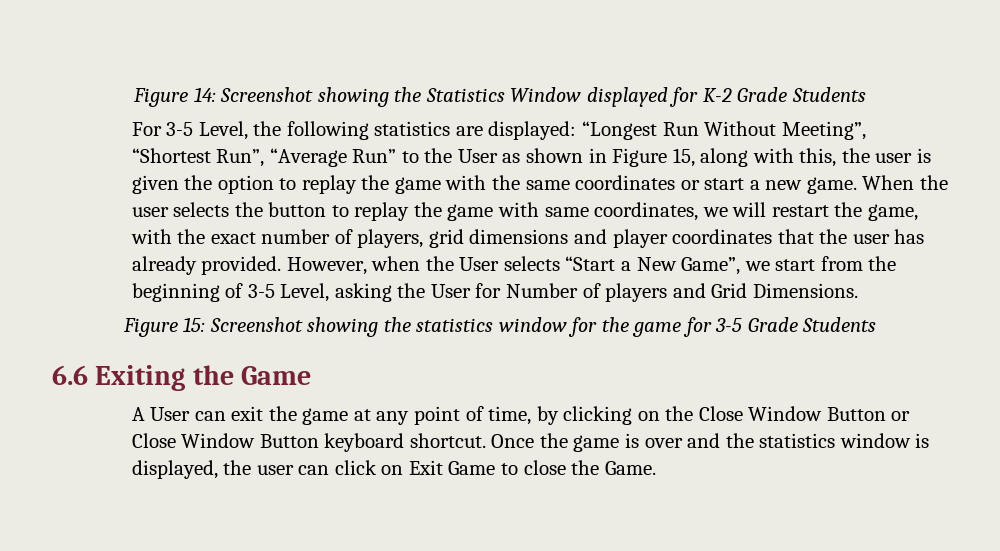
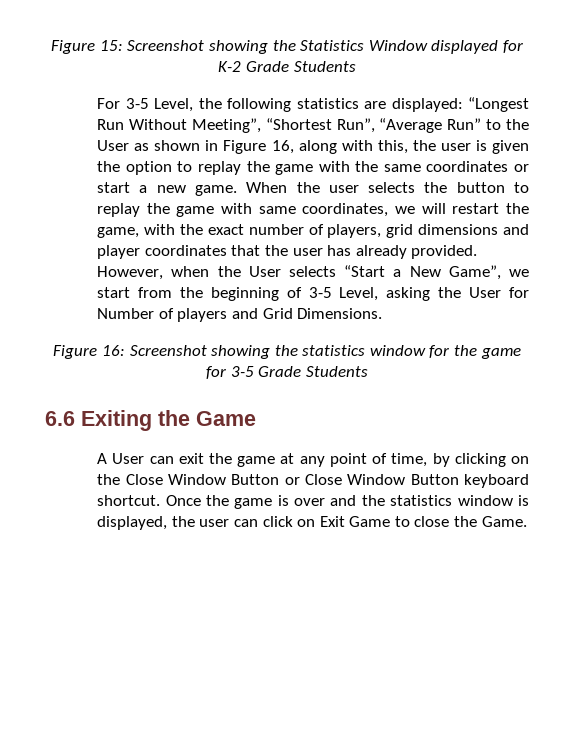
- Figure 14: Screenshot showing the Statistics Window displayed for K-2 Grade Students
+ Figure 15: Screenshot showing the Statistics Window displayed for K-2 Grade Students
- For 3-5 Level, the following statistics are displayed: “Longest Run Without Meeting”, “Shortest Run”, “Average Run” to the User as shown in Figure 15, along with this, the user is given the option to replay the game with the same coordinates or start a new game.
+ For 3-5 Level, the following statistics are displayed: “Longest Run Without Meeting”, “Shortest Run”, “Average Run” to the User as shown in Figure 16, along with this, the user is given the option to replay the game with the same coordinates or start a new game.
- Figure 15: Screenshot showing the statistics window for the game for 3-5 Grade Students
+ Figure 16: Screenshot showing the statistics window for the game for 3-5 Grade Students

